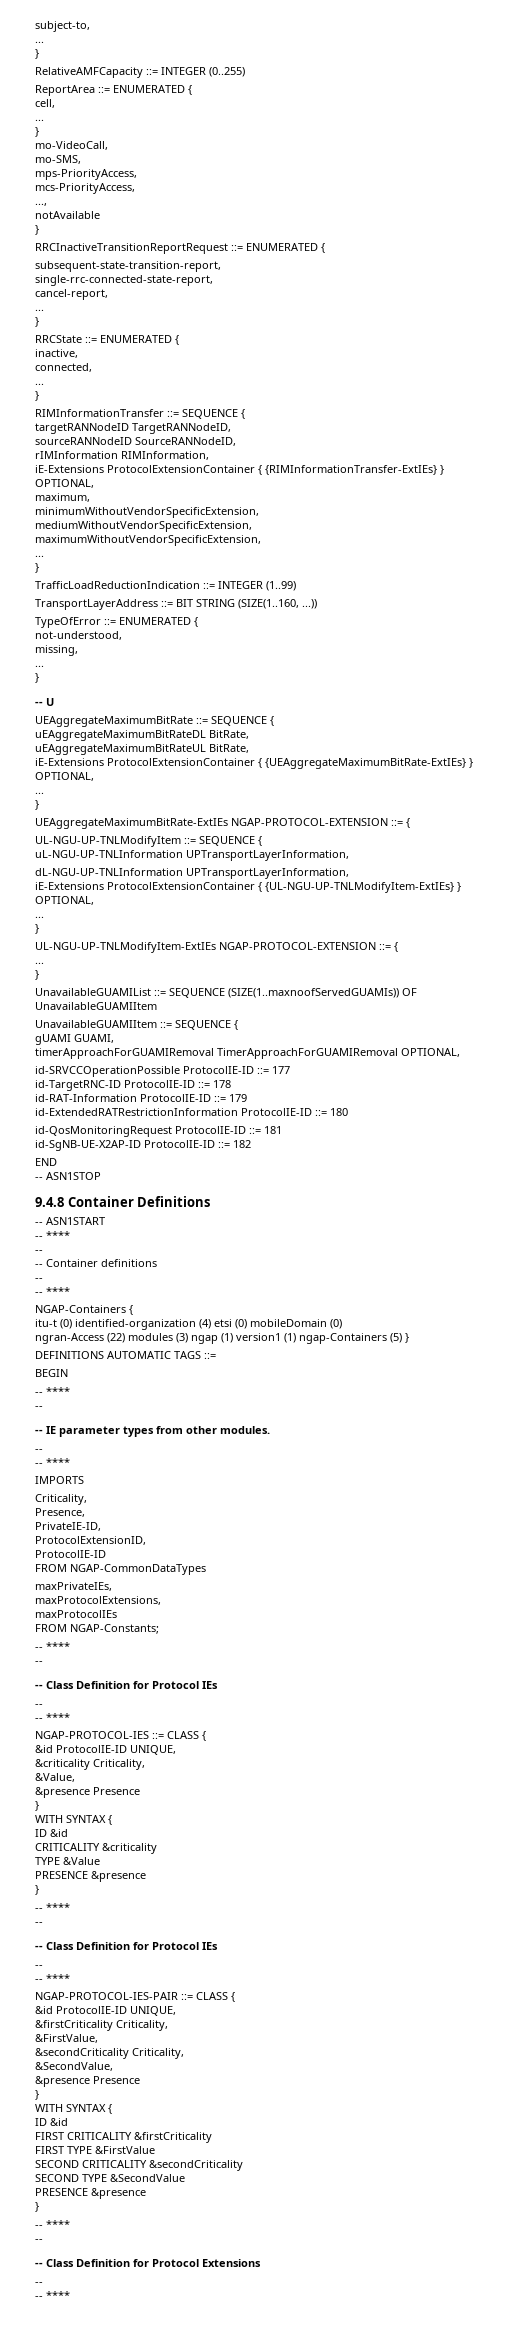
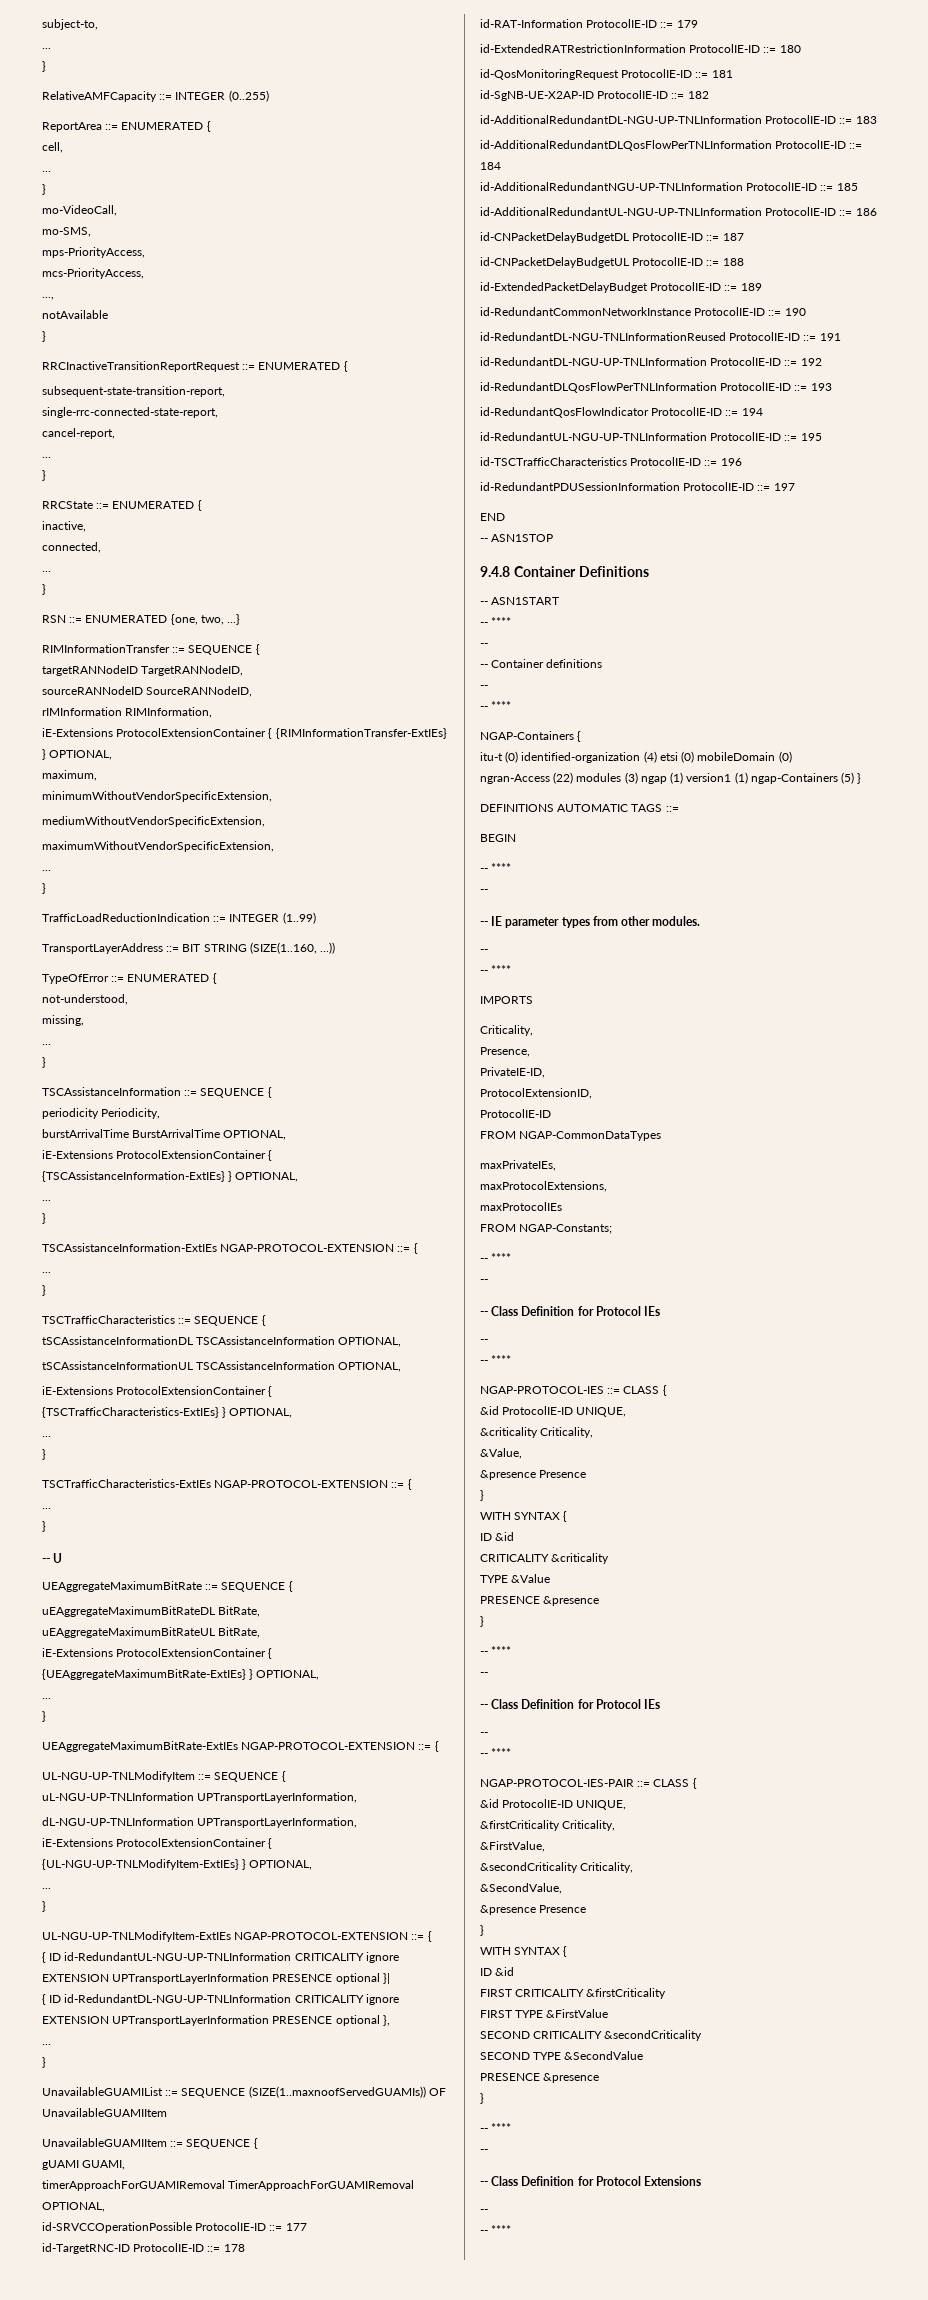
+ RSN ::= ENUMERATED {one, two, ...}
+ TSCAssistanceInformation ::= SEQUENCE {
+ periodicity Periodicity,
+ burstArrivalTime BurstArrivalTime OPTIONAL,
+ iE-Extensions ProtocolExtensionContainer { {TSCAssistanceInformation-ExtIEs} } OPTIONAL,
+ ...
+ }
+ TSCAssistanceInformation-ExtIEs NGAP-PROTOCOL-EXTENSION ::= {
+ ...
+ }
+ TSCTrafficCharacteristics ::= SEQUENCE {
+ tSCAssistanceInformationDL TSCAssistanceInformation OPTIONAL,
+ tSCAssistanceInformationUL TSCAssistanceInformation OPTIONAL,
+ iE-Extensions ProtocolExtensionContainer { {TSCTrafficCharacteristics-ExtIEs} } OPTIONAL,
+ ...
+ }
+ TSCTrafficCharacteristics-ExtIEs NGAP-PROTOCOL-EXTENSION ::= {
+ ...
+ }
+ { ID id-RedundantUL-NGU-UP-TNLInformation CRITICALITY ignore EXTENSION UPTransportLayerInformation PRESENCE optional }|
+ { ID id-RedundantDL-NGU-UP-TNLInformation CRITICALITY ignore EXTENSION UPTransportLayerInformation PRESENCE optional },
+ id-AdditionalRedundantDL-NGU-UP-TNLInformation ProtocolIE-ID ::= 183
+ id-AdditionalRedundantDLQosFlowPerTNLInformation ProtocolIE-ID ::= 184
+ id-AdditionalRedundantNGU-UP-TNLInformation ProtocolIE-ID ::= 185
+ id-AdditionalRedundantUL-NGU-UP-TNLInformation ProtocolIE-ID ::= 186
+ id-CNPacketDelayBudgetDL ProtocolIE-ID ::= 187
+ id-CNPacketDelayBudgetUL ProtocolIE-ID ::= 188
+ id-ExtendedPacketDelayBudget ProtocolIE-ID ::= 189
+ id-RedundantCommonNetworkInstance ProtocolIE-ID ::= 190
+ id-RedundantDL-NGU-TNLInformationReused ProtocolIE-ID ::= 191
+ id-RedundantDL-NGU-UP-TNLInformation ProtocolIE-ID ::= 192
+ id-RedundantDLQosFlowPerTNLInformation ProtocolIE-ID ::= 193
+ id-RedundantQosFlowIndicator ProtocolIE-ID ::= 194
+ id-RedundantUL-NGU-UP-TNLInformation ProtocolIE-ID ::= 195
+ id-TSCTrafficCharacteristics ProtocolIE-ID ::= 196
+ id-RedundantPDUSessionInformation ProtocolIE-ID ::= 197

